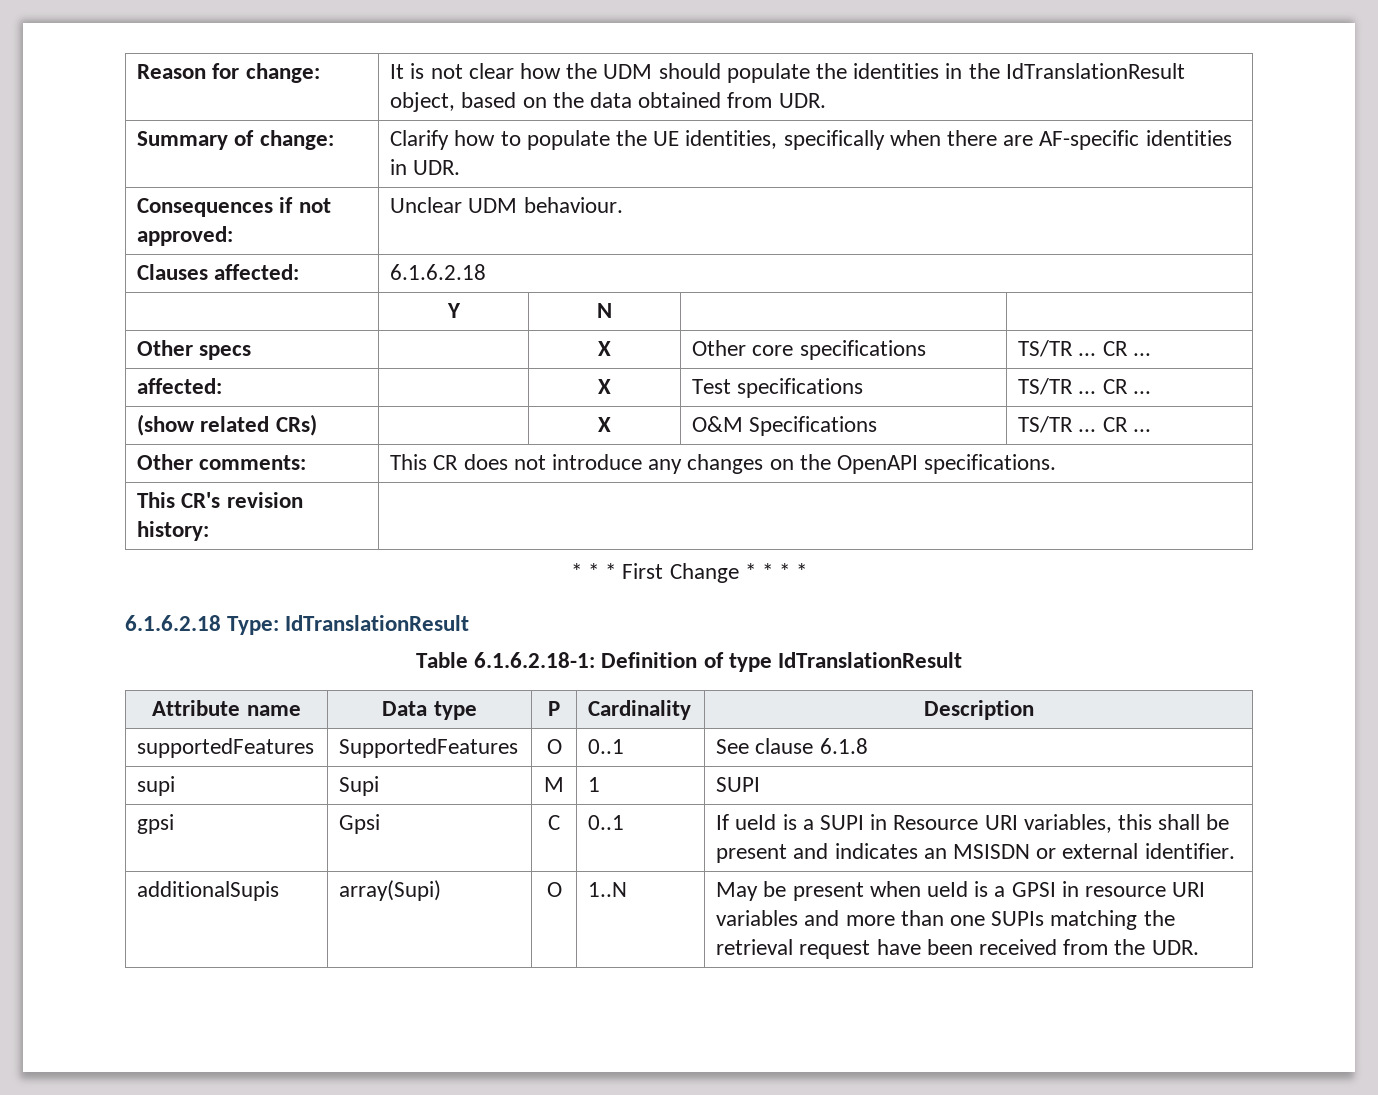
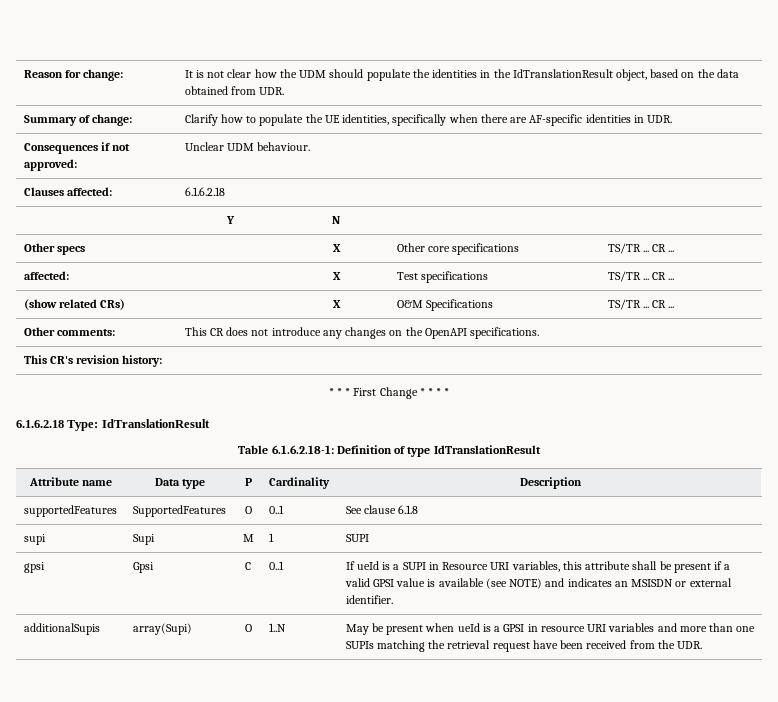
- gpsi | Gpsi | C | 0..1 | If ueId is a SUPI in Resource URI variables, this shall be present and indicates an MSISDN or external identifier.
+ gpsi | Gpsi | C | 0..1 | If ueId is a SUPI in Resource URI variables, this attribute shall be present if a valid GPSI value is available (see NOTE) and indicates an MSISDN or external identifier.

